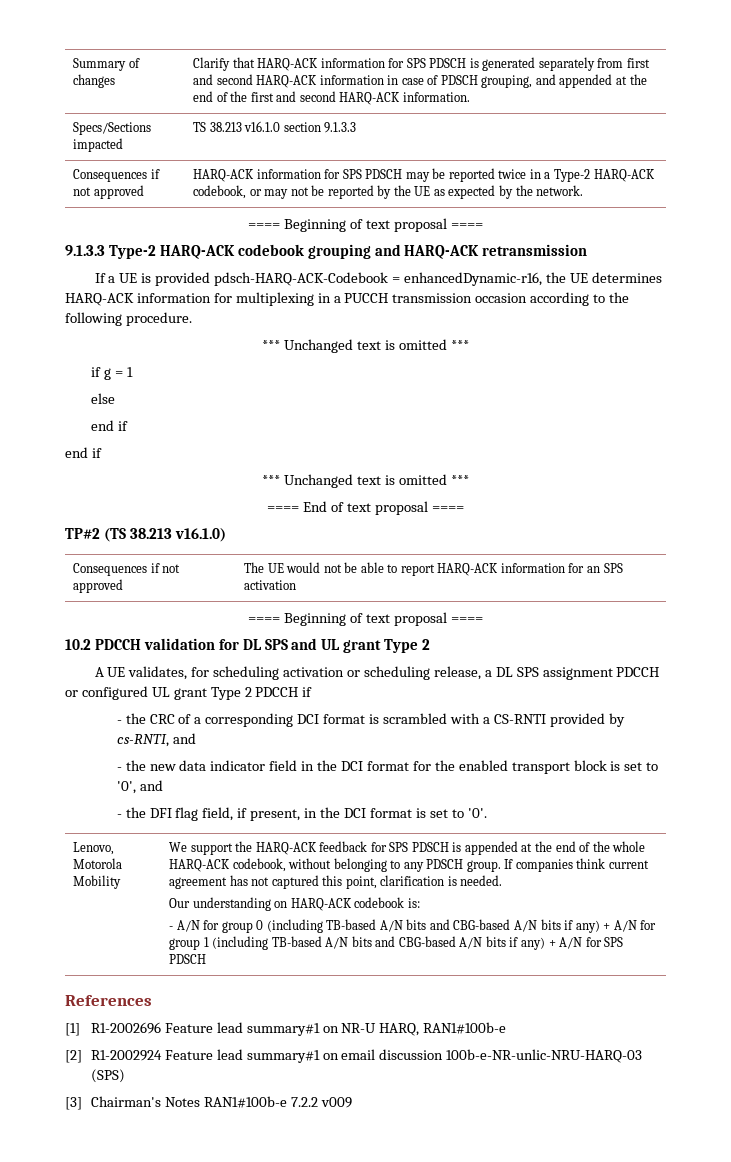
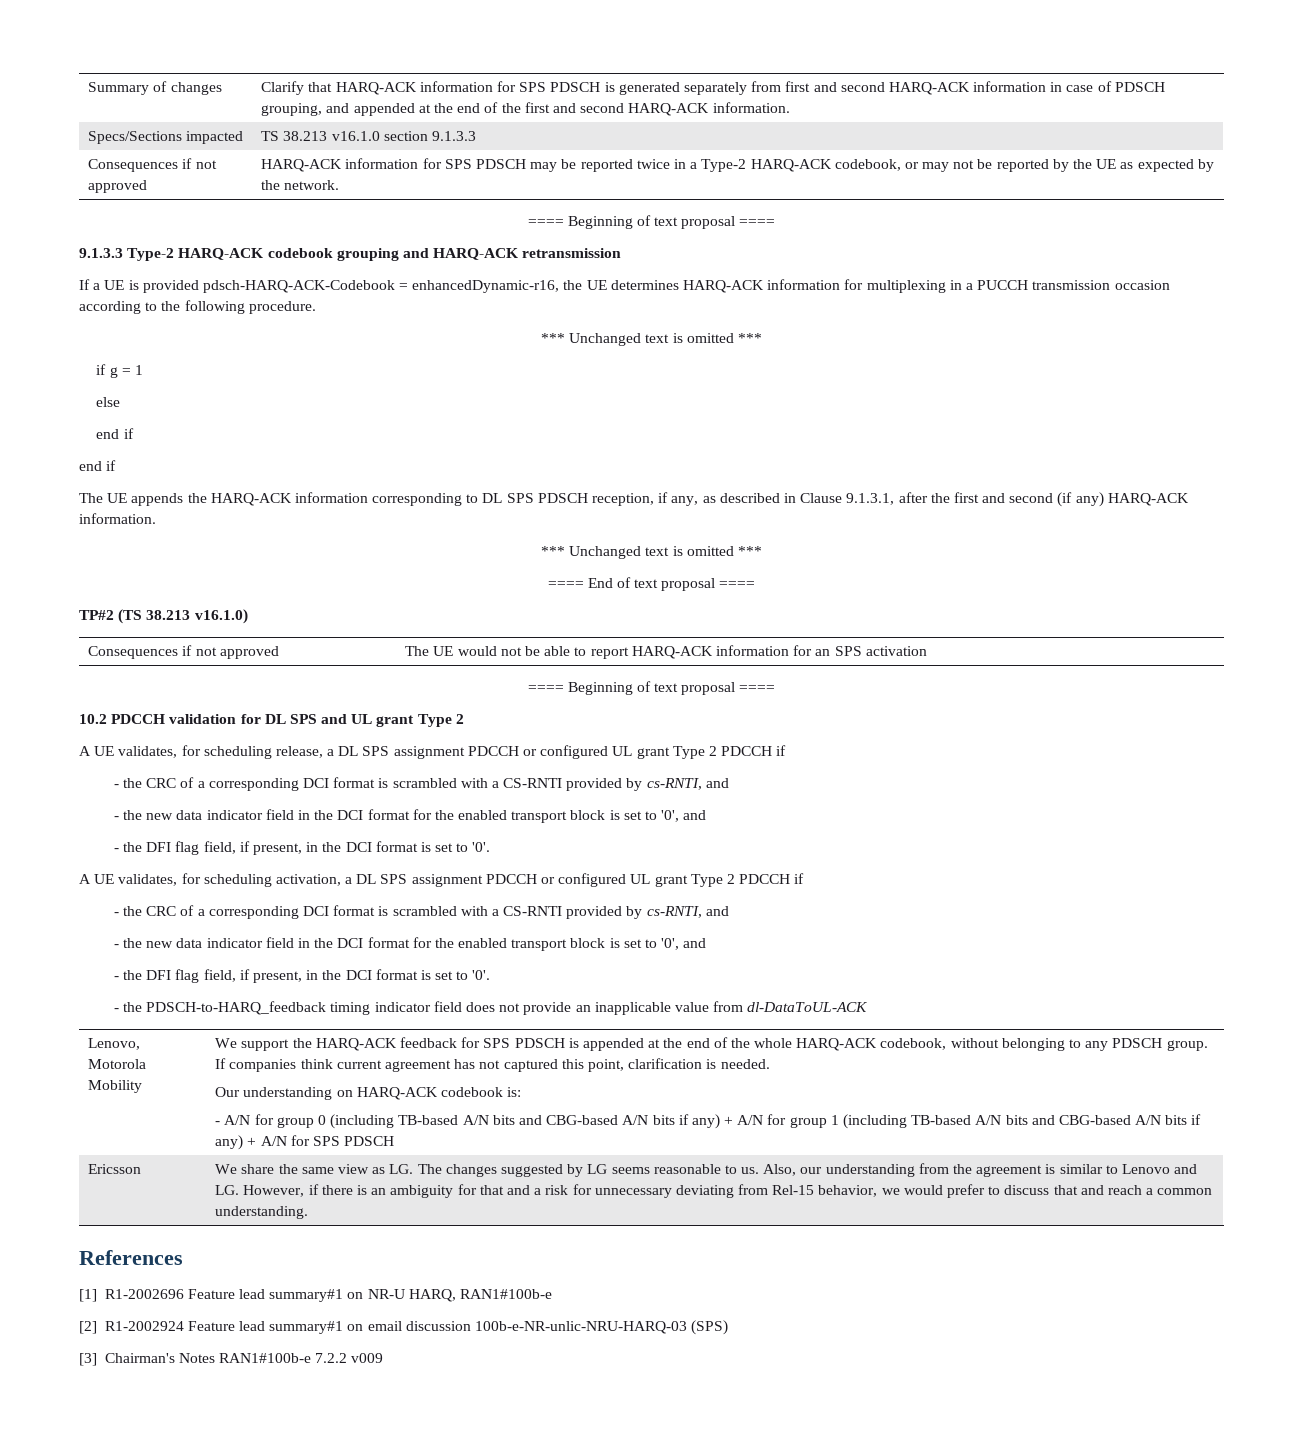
+ The UE appends the HARQ-ACK information corresponding to DL SPS PDSCH reception, if any, as described in Clause 9.1.3.1, after the first and second (if any) HARQ-ACK information.
- A UE validates, for scheduling activation or scheduling release, a DL SPS assignment PDCCH or configured UL grant Type 2 PDCCH if
+ A UE validates, for scheduling release, a DL SPS assignment PDCCH or configured UL grant Type 2 PDCCH if
+ A UE validates, for scheduling activation, a DL SPS assignment PDCCH or configured UL grant Type 2 PDCCH if
+ - the CRC of a corresponding DCI format is scrambled with a CS-RNTI provided by cs-RNTI, and
+ - the new data indicator field in the DCI format for the enabled transport block is set to '0', and
+ - the DFI flag field, if present, in the DCI format is set to '0'.
+ - the PDSCH-to-HARQ_feedback timing indicator field does not provide an inapplicable value from dl-DataToUL-ACK
+ Ericsson | We share the same view as LG. The changes suggested by LG seems reasonable to us. Also, our understanding from the agreement is similar to Lenovo and LG. However, if there is an ambiguity for that and a risk for unnecessary deviating from Rel-15 behavior, we would prefer to discuss that and reach a common understanding.

